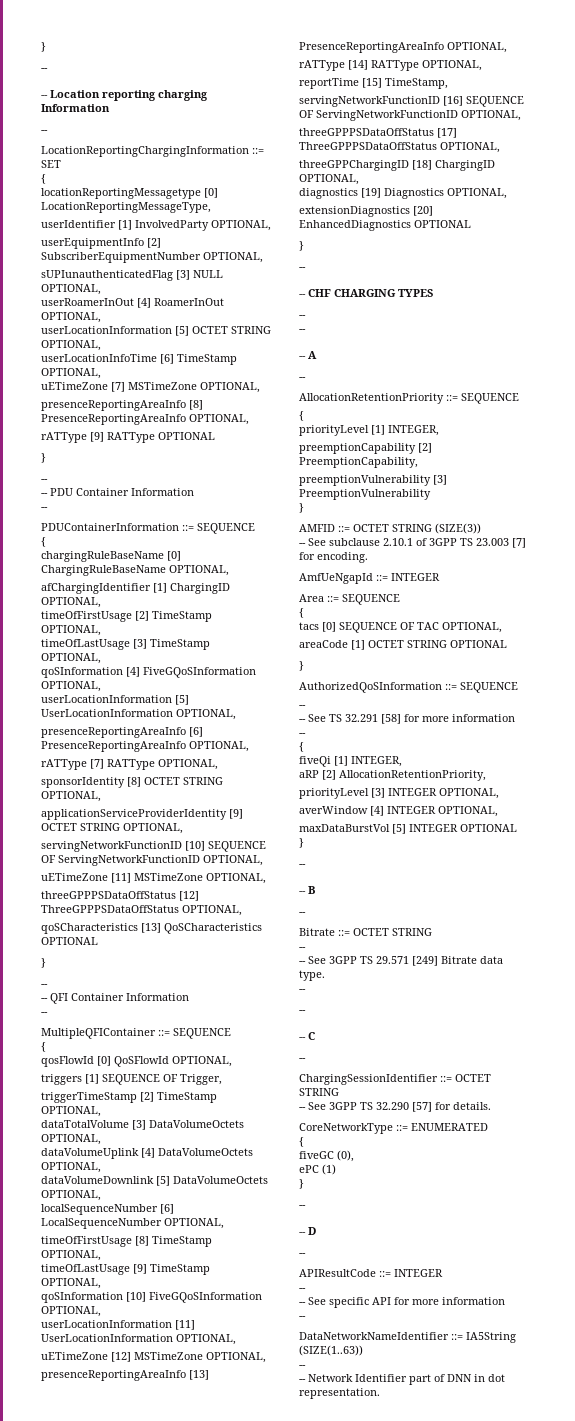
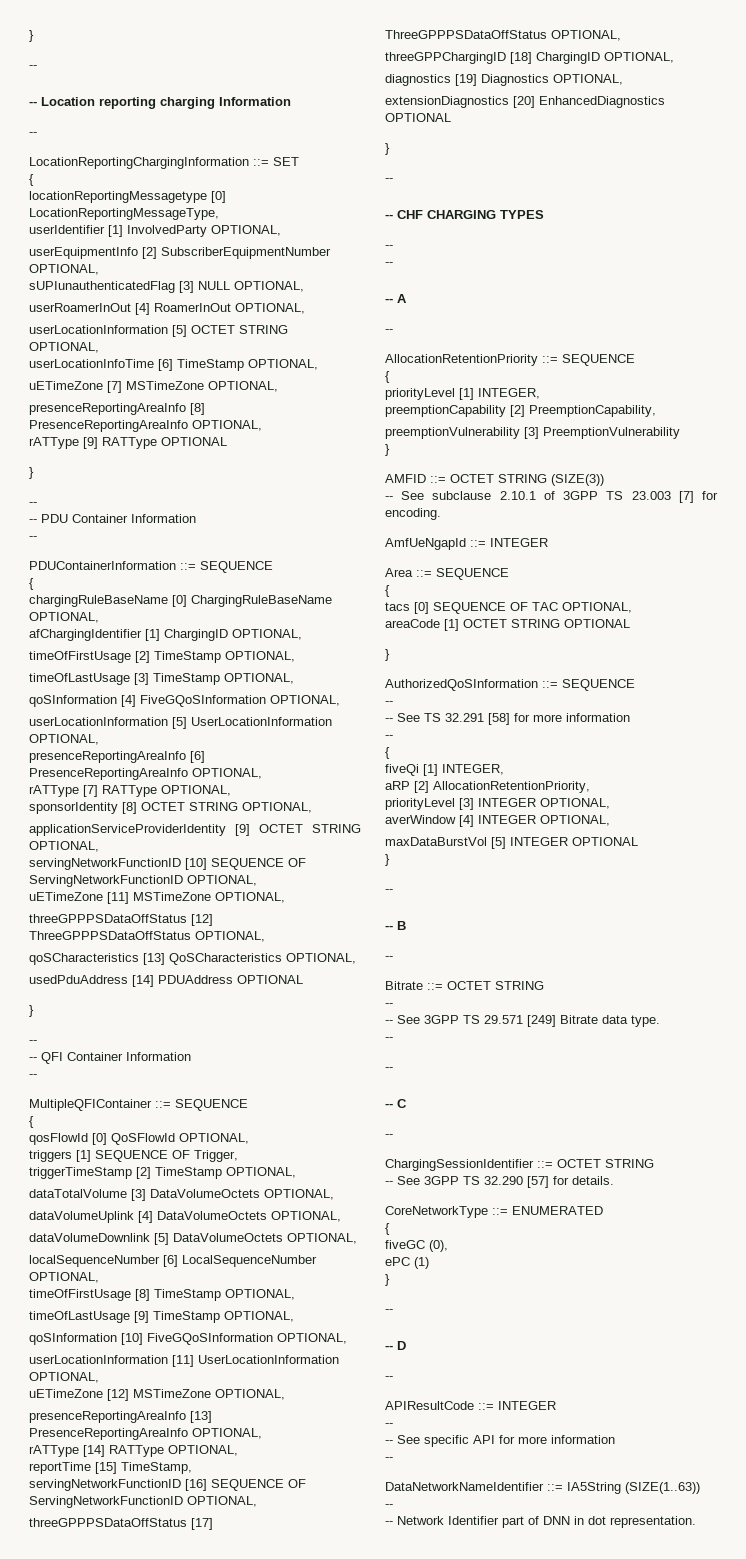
- qoSCharacteristics [13] QoSCharacteristics OPTIONAL
+ qoSCharacteristics [13] QoSCharacteristics OPTIONAL,
+ usedPduAddress [14] PDUAddress OPTIONAL

